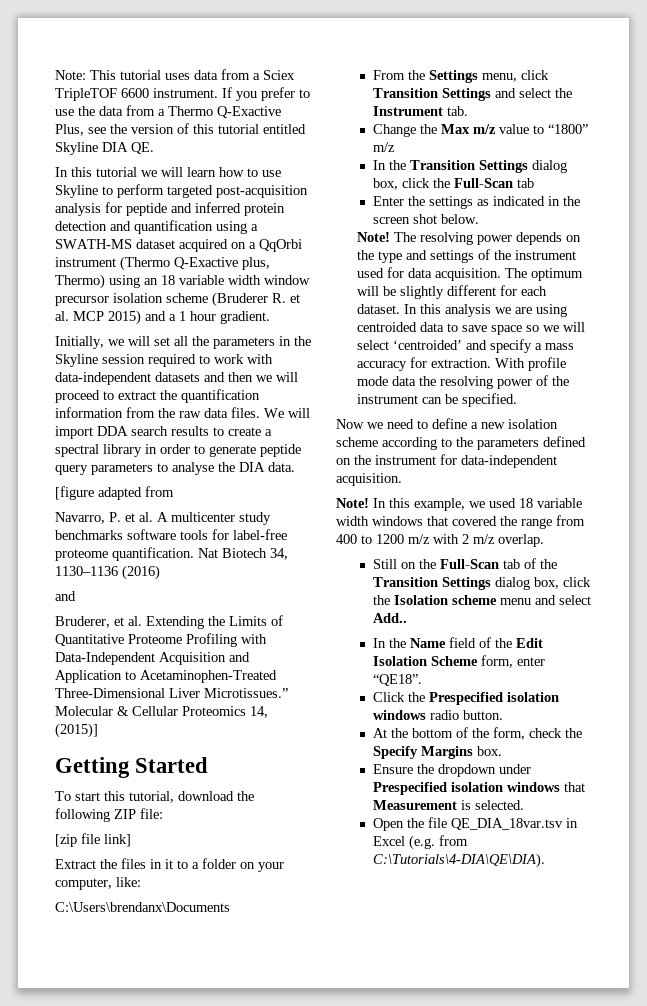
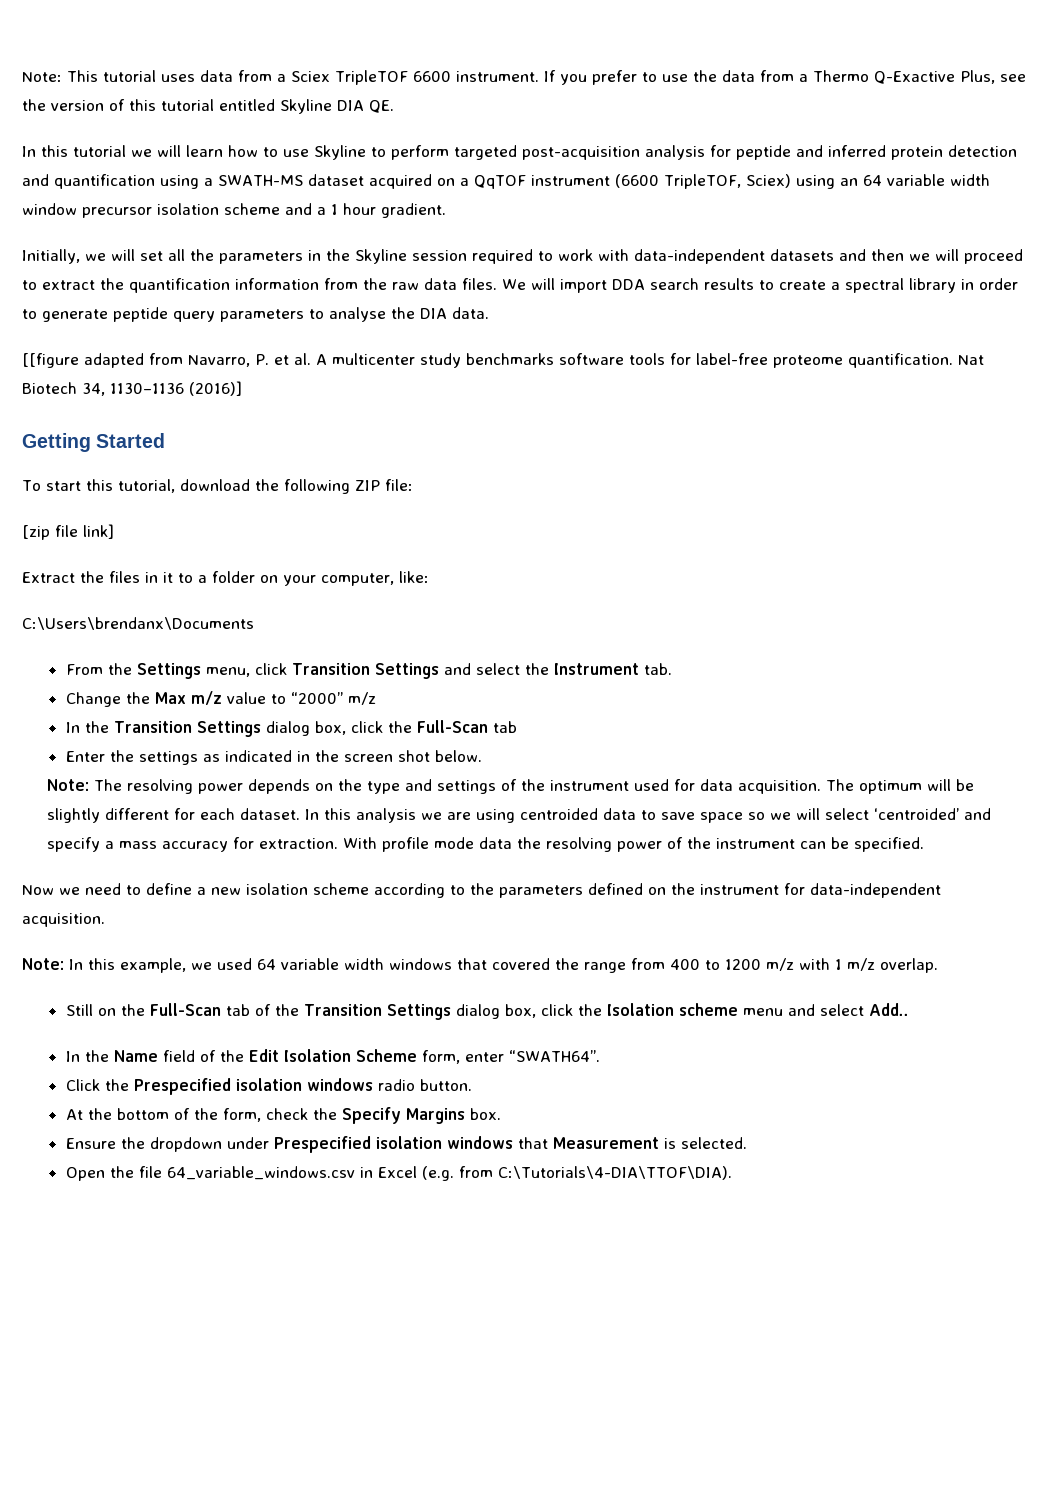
- In this tutorial we will learn how to use Skyline to perform targeted post-acquisition analysis for peptide and inferred protein detection and quantification using a SWATH-MS dataset acquired on a QqOrbi instrument (Thermo Q-Exactive plus, Thermo) using an 18 variable width window precursor isolation scheme (Bruderer R. et al. MCP 2015) and a 1 hour gradient.
+ In this tutorial we will learn how to use Skyline to perform targeted post-acquisition analysis for peptide and inferred protein detection and quantification using a SWATH-MS dataset acquired on a QqTOF instrument (6600 TripleTOF, Sciex) using an 64 variable width window precursor isolation scheme and a 1 hour gradient.
- [figure adapted from
- Navarro, P. et al. A multicenter study benchmarks software tools for label-free proteome quantification.
+ [[figure adapted from Navarro, P. et al. A multicenter study benchmarks software tools for label-free proteome quantification.
- Nat Biotech 34, 1130–1136 (2016)
- and
- Bruderer, et al. Extending the Limits of Quantitative Proteome Profiling with Data-Independent Acquisition and Application to Acetaminophen-Treated Three-Dimensional Liver Microtissues.” Molecular & Cellular Proteomics 14, (2015)]
+ Nat Biotech 34, 1130–1136 (2016)]
- Change the Max m/z value to “1800” m/z
+ Change the Max m/z value to “2000” m/z
- Note! The resolving power depends on the type and settings of the instrument used for data acquisition.
+ Note: The resolving power depends on the type and settings of the instrument used for data acquisition.
- Note! In this example, we used 18 variable width windows that covered the range from 400 to 1200 m/z with 2 m/z overlap.
+ Note: In this example, we used 64 variable width windows that covered the range from 400 to 1200 m/z with 1 m/z overlap.
- In the Name field of the Edit Isolation Scheme form, enter “QE18”.
+ In the Name field of the Edit Isolation Scheme form, enter “SWATH64”.
- Open the file QE_DIA_18var.tsv in Excel (e.g. from C:\Tutorials\4-DIA\QE\DIA).
+ Open the file 64_variable_windows.csv in Excel (e.g. from C:\Tutorials\4-DIA\TTOF\DIA).

